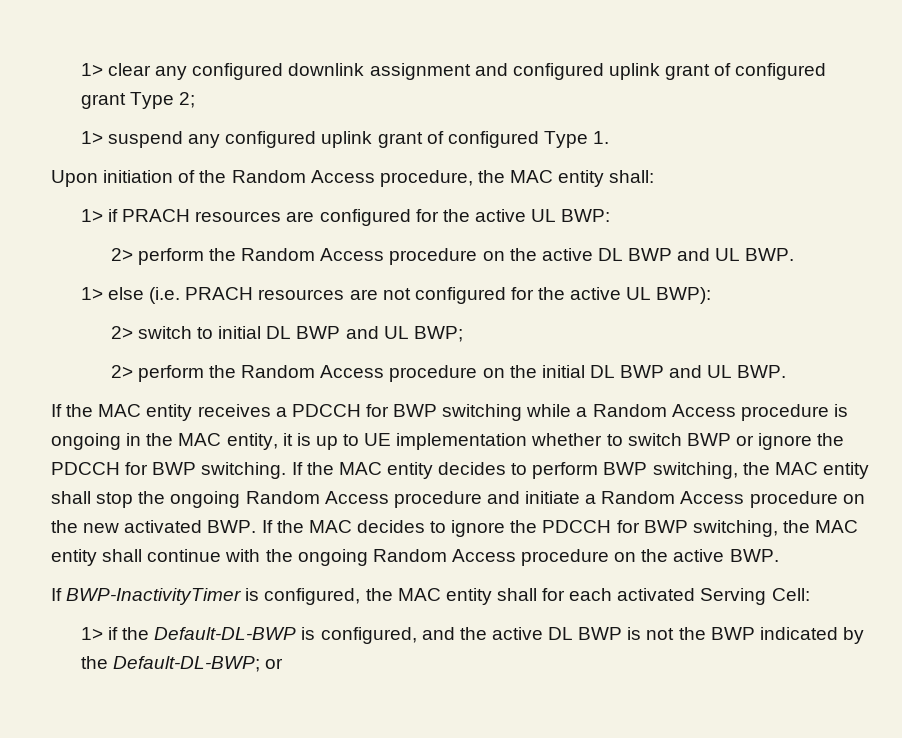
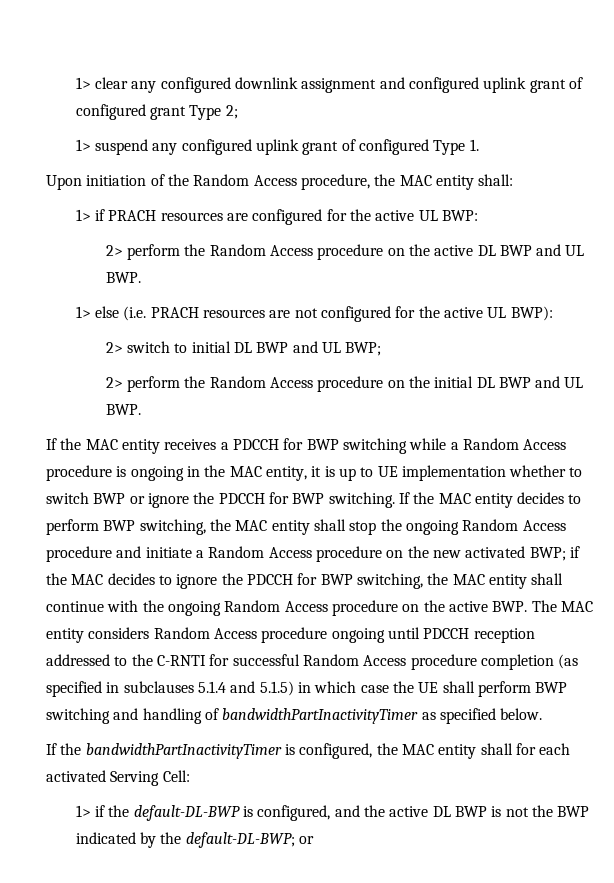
- If the MAC entity decides to perform BWP switching, the MAC entity shall stop the ongoing Random Access procedure and initiate a Random Access procedure on the new activated BWP. If the MAC decides to ignore the PDCCH for BWP switching, the MAC entity shall continue with the ongoing Random Access procedure on the active BWP.
- If BWP-InactivityTimer is configured, the MAC entity shall for each activated Serving Cell:
+ If the MAC entity decides to perform BWP switching, the MAC entity shall stop the ongoing Random Access procedure and initiate a Random Access procedure on the new activated BWP; if the MAC decides to ignore the PDCCH for BWP switching, the MAC entity shall continue with the ongoing Random Access procedure on the active BWP. The MAC entity considers Random Access procedure ongoing until PDCCH reception addressed to the C-RNTI for successful Random Access procedure completion (as specified in subclauses 5.1.4 and 5.1.5) in which case the UE shall perform BWP switching and handling of bandwidthPartInactivityTimer as specified below.
+ If the bandwidthPartInactivityTimer is configured, the MAC entity shall for each activated Serving Cell:
- 1> if the Default-DL-BWP is configured, and the active DL BWP is not the BWP indicated by the Default-DL-BWP; or
+ 1> if the default-DL-BWP is configured, and the active DL BWP is not the BWP indicated by the default-DL-BWP; or

